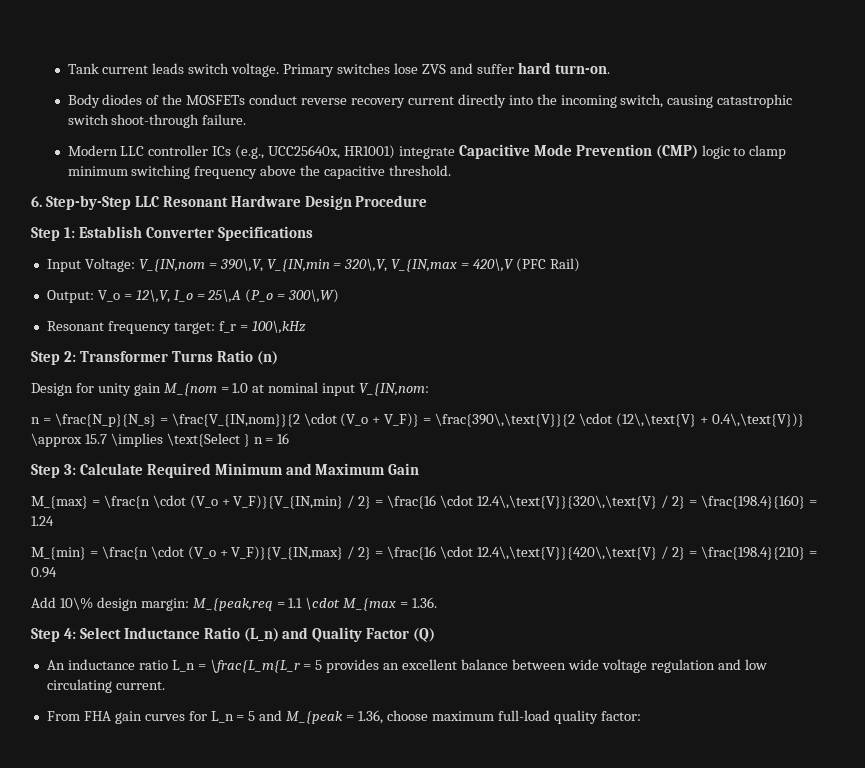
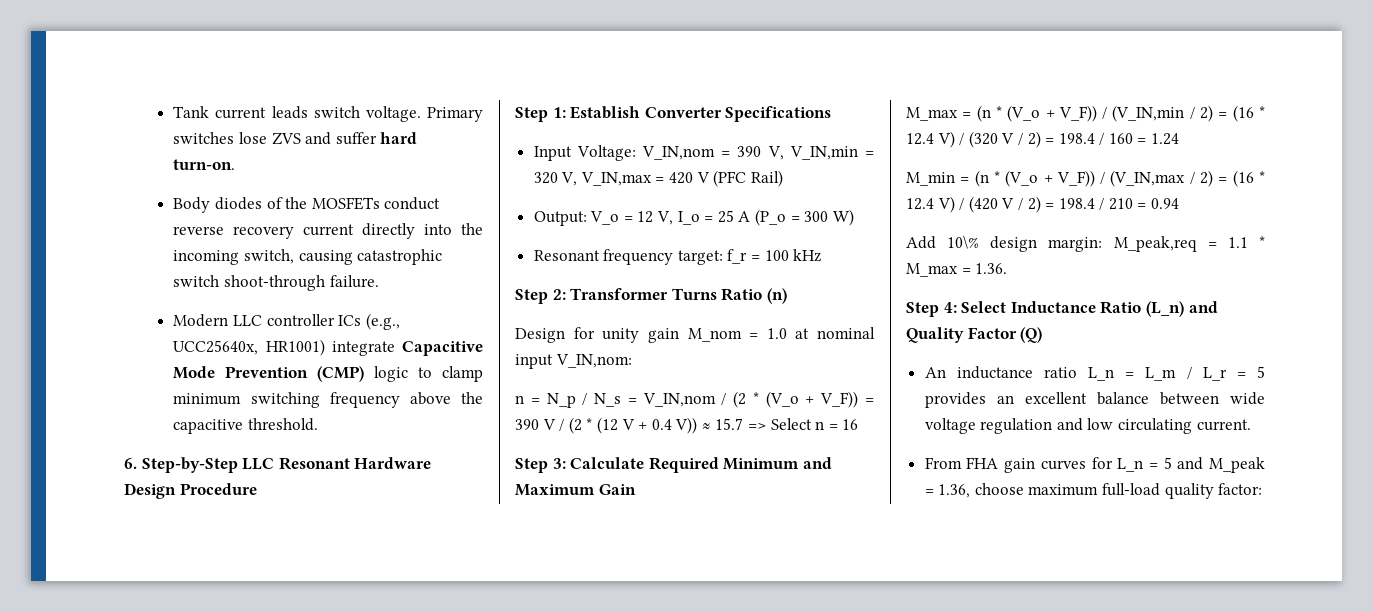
- Input Voltage: V_{IN,nom = 390\,V, V_{IN,min = 320\,V, V_{IN,max = 420\,V (PFC Rail)
+ Input Voltage: V_IN,nom = 390 V, V_IN,min = 320 V, V_IN,max = 420 V (PFC Rail)
- Output: V_o = 12\,V, I_o = 25\,A (P_o = 300\,W)
+ Output: V_o = 12 V, I_o = 25 A (P_o = 300 W)
- Resonant frequency target: f_r = 100\,kHz
+ Resonant frequency target: f_r = 100 kHz
- Design for unity gain M_{nom = 1.0 at nominal input V_{IN,nom:
- n = \frac{N_p}{N_s} = \frac{V_{IN,nom}}{2 \cdot (V_o + V_F)} = \frac{390\,\text{V}}{2 \cdot (12\,\text{V} + 0.4\,\text{V})} \approx 15.7 \implies \text{Select } n = 16
+ Design for unity gain M_nom = 1.0 at nominal input V_IN,nom:
+ n = N_p / N_s = V_IN,nom / (2 * (V_o + V_F)) = 390 V / (2 * (12 V + 0.4 V)) ≈ 15.7 => Select n = 16
- M_{max} = \frac{n \cdot (V_o + V_F)}{V_{IN,min} / 2} = \frac{16 \cdot 12.4\,\text{V}}{320\,\text{V} / 2} = \frac{198.4}{160} = 1.24
- M_{min} = \frac{n \cdot (V_o + V_F)}{V_{IN,max} / 2} = \frac{16 \cdot 12.4\,\text{V}}{420\,\text{V} / 2} = \frac{198.4}{210} = 0.94
+ M_max = (n * (V_o + V_F)) / (V_IN,min / 2) = (16 * 12.4 V) / (320 V / 2) = 198.4 / 160 = 1.24
+ M_min = (n * (V_o + V_F)) / (V_IN,max / 2) = (16 * 12.4 V) / (420 V / 2) = 198.4 / 210 = 0.94
- Add 10\% design margin: M_{peak,req = 1.1 \cdot M_{max = 1.36.
+ Add 10\% design margin: M_peak,req = 1.1 * M_max = 1.36.
- An inductance ratio L_n = \frac{L_m{L_r = 5 provides an excellent balance between wide voltage regulation and low circulating current.
+ An inductance ratio L_n = L_m / L_r = 5 provides an excellent balance between wide voltage regulation and low circulating current.
- From FHA gain curves for L_n = 5 and M_{peak = 1.36, choose maximum full-load quality factor:
+ From FHA gain curves for L_n = 5 and M_peak = 1.36, choose maximum full-load quality factor:

